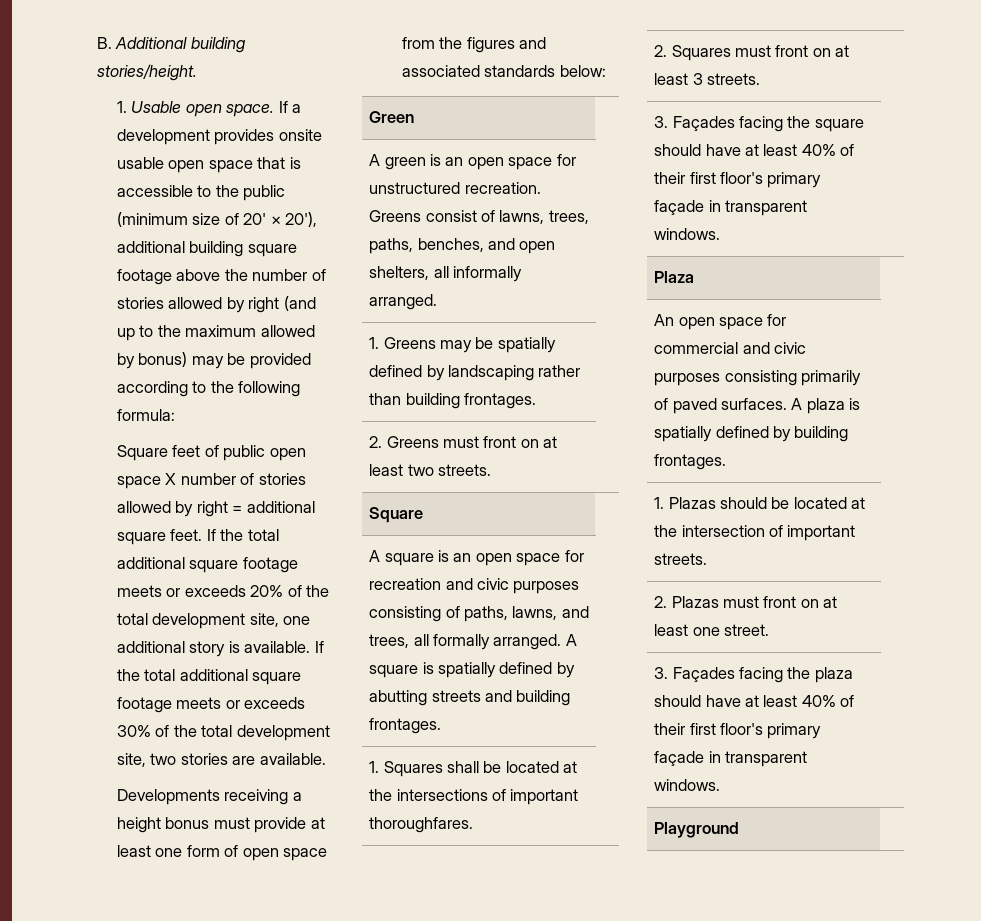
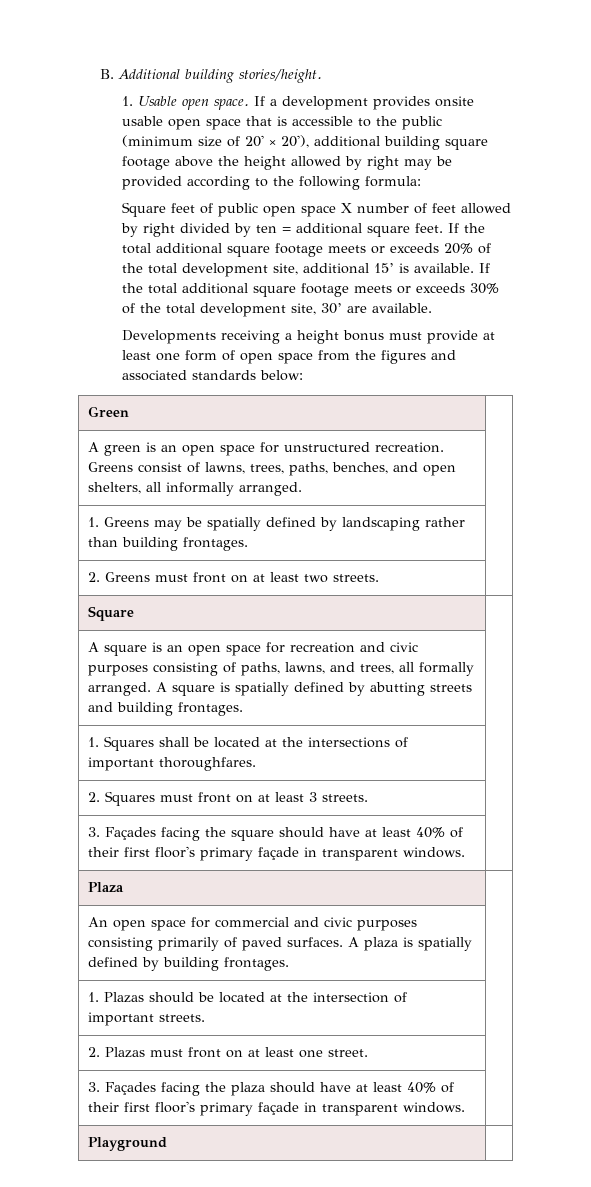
- If a development provides onsite usable open space that is accessible to the public (minimum size of 20' × 20'), additional building square footage above the number of stories allowed by right (and up to the maximum allowed by bonus) may be provided according to the following formula:
+ If a development provides onsite usable open space that is accessible to the public (minimum size of 20' × 20'), additional building square footage above the height allowed by right may be provided according to the following formula:
- Square feet of public open space X number of stories allowed by right = additional square feet.
+ Square feet of public open space X number of feet allowed by right divided by ten = additional square feet.
- If the total additional square footage meets or exceeds 20% of the total development site, one additional story is available.
+ If the total additional square footage meets or exceeds 20% of the total development site, additional 15’ is available.
- If the total additional square footage meets or exceeds 30% of the total development site, two stories are available.
+ If the total additional square footage meets or exceeds 30% of the total development site, 30’ are available.

